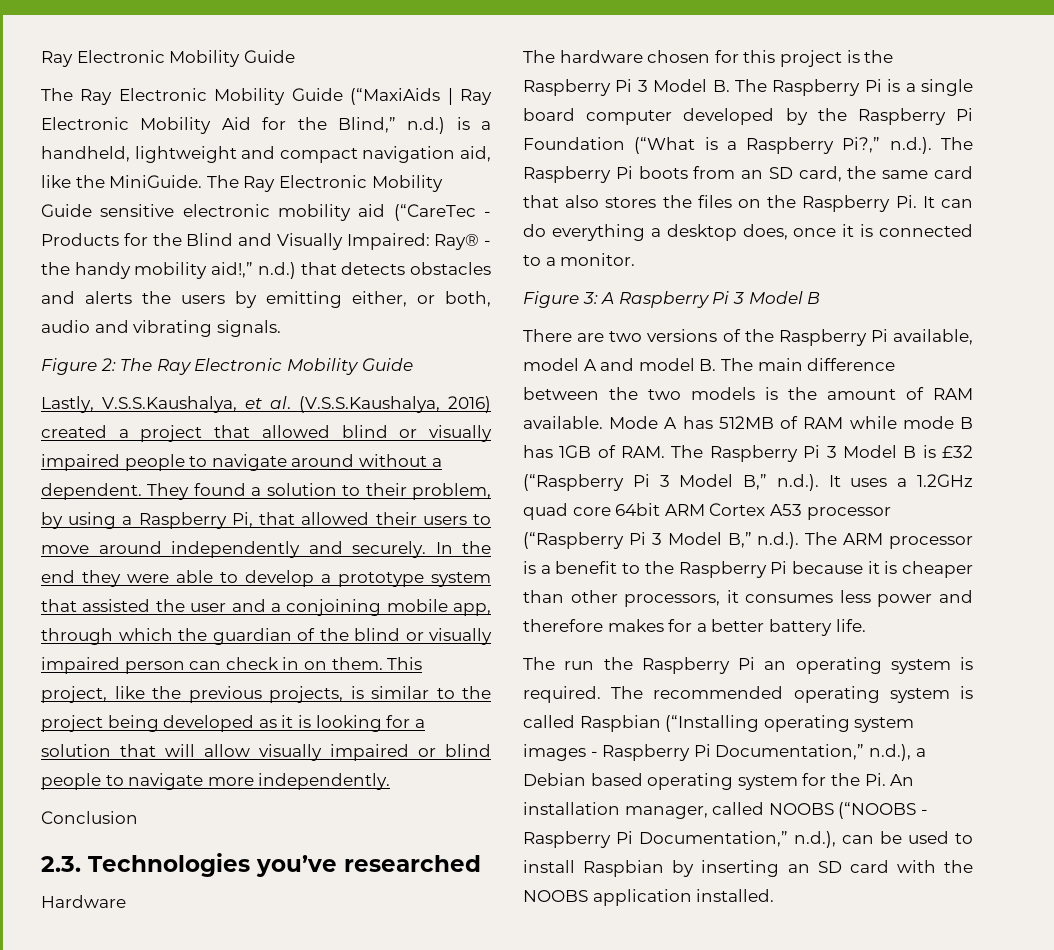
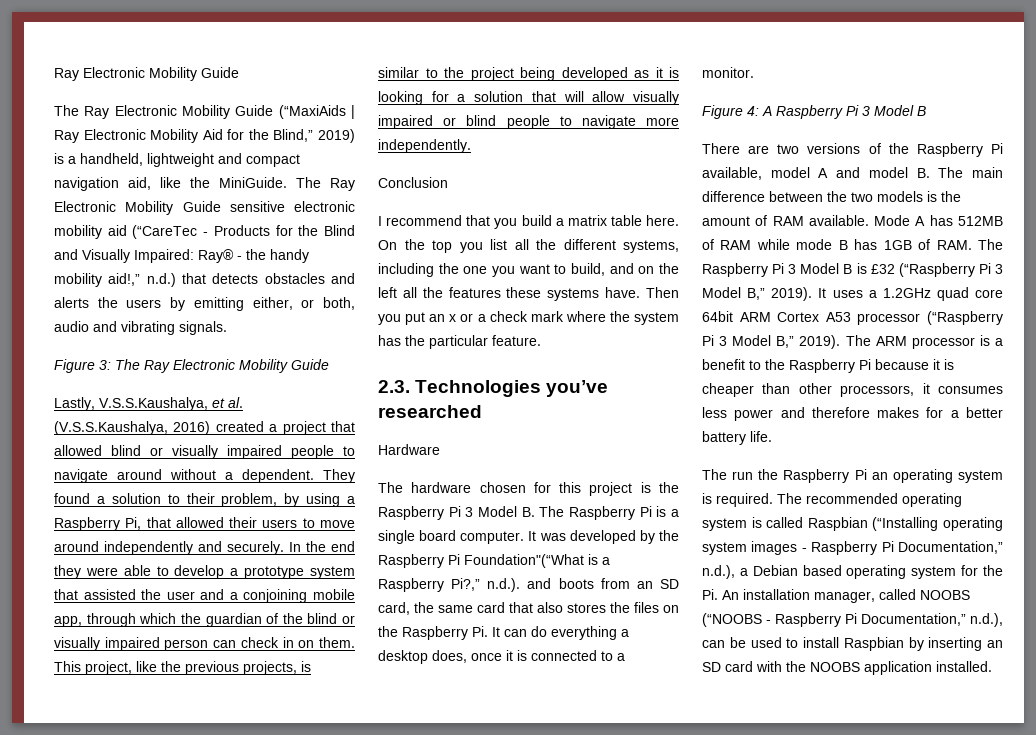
- The Ray Electronic Mobility Guide (“MaxiAids | Ray Electronic Mobility Aid for the Blind,” n.d.) is a handheld, lightweight and compact navigation aid, like the MiniGuide.
+ The Ray Electronic Mobility Guide (“MaxiAids | Ray Electronic Mobility Aid for the Blind,” 2019) is a handheld, lightweight and compact navigation aid, like the MiniGuide.
- Figure 2: The Ray Electronic Mobility Guide
+ Figure 3: The Ray Electronic Mobility Guide
+ I recommend that you build a matrix table here. On the top you list all the different systems, including the one you want to build, and on the left all the features these systems have. Then you put an x or a check mark where the system has the particular feature.
- The hardware chosen for this project is the Raspberry Pi 3 Model B. The Raspberry Pi is a single board computer developed by the Raspberry Pi Foundation (“What is a Raspberry Pi?,” n.d.). The Raspberry Pi boots from an SD card, the same card that also stores the files on the Raspberry Pi. It can do everything a desktop does, once it is connected to a monitor.
+ The hardware chosen for this project is the Raspberry Pi 3 Model B. The Raspberry Pi is a single board computer. It was developed by the Raspberry Pi Foundation"(“What is a Raspberry Pi?,” n.d.). and boots from an SD card, the same card that also stores the files on the Raspberry Pi. It can do everything a desktop does, once it is connected to a monitor.
- Figure 3: A Raspberry Pi 3 Model B
+ Figure 4: A Raspberry Pi 3 Model B
- Mode A has 512MB of RAM while mode B has 1GB of RAM. The Raspberry Pi 3 Model B is £32 (“Raspberry Pi 3 Model B,” n.d.). It uses a 1.2GHz quad core 64bit ARM Cortex A53 processor (“Raspberry Pi 3 Model B,” n.d.). The ARM processor is a benefit to the Raspberry Pi because it is cheaper than other processors, it consumes less power and therefore makes for a better battery life.
+ Mode A has 512MB of RAM while mode B has 1GB of RAM. The Raspberry Pi 3 Model B is £32 (“Raspberry Pi 3 Model B,” 2019). It uses a 1.2GHz quad core 64bit ARM Cortex A53 processor (“Raspberry Pi 3 Model B,” 2019). The ARM processor is a benefit to the Raspberry Pi because it is cheaper than other processors, it consumes less power and therefore makes for a better battery life.

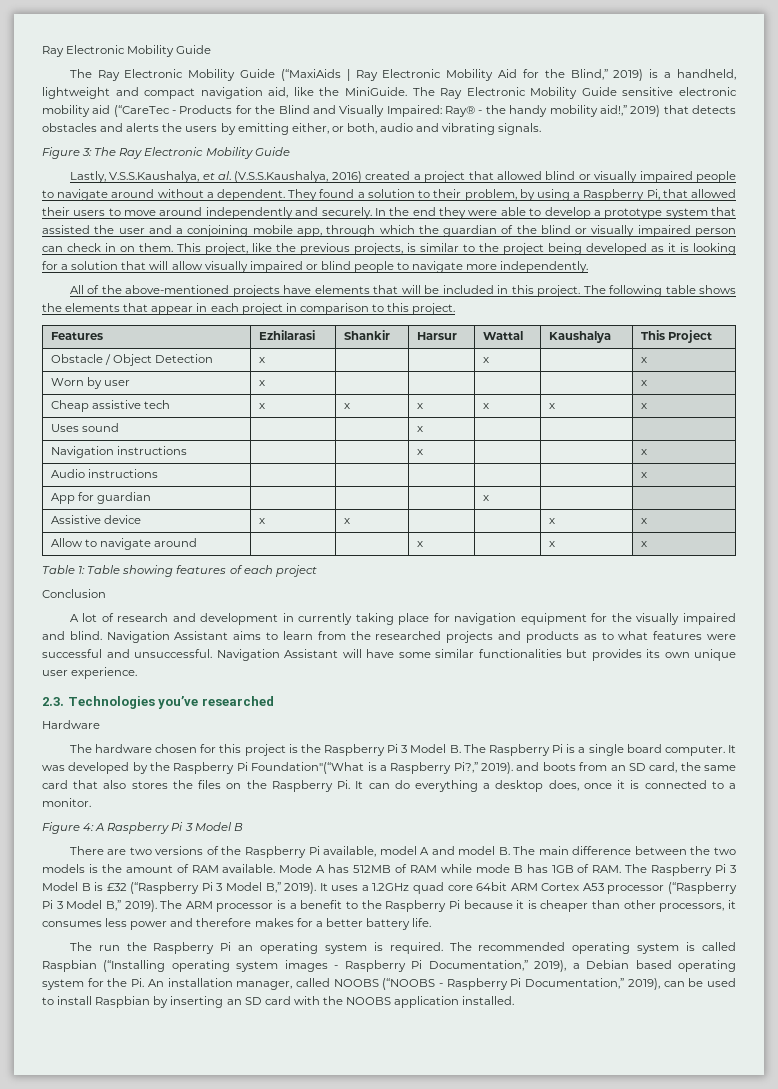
- The Ray Electronic Mobility Guide sensitive electronic mobility aid (“CareTec - Products for the Blind and Visually Impaired: Ray® - the handy mobility aid!,” n.d.) that detects obstacles and alerts the users by emitting either, or both, audio and vibrating signals.
+ The Ray Electronic Mobility Guide sensitive electronic mobility aid (“CareTec - Products for the Blind and Visually Impaired: Ray® - the handy mobility aid!,” 2019) that detects obstacles and alerts the users by emitting either, or both, audio and vibrating signals.
+ All of the above-mentioned projects have elements that will be included in this project. The following table shows the elements that appear in each project in comparison to this project.
+ Features | Ezhilarasi | Shankir | Harsur | Wattal | Kaushalya | This Project
+ Obstacle / Object Detection | x | | | x | | x
+ Worn by user | x | | | | | x
+ Cheap assistive tech | x | x | x | x | x | x
+ Uses sound | | | x | | |
+ Navigation instructions | | | x | | | x
+ Audio instructions | | | | | | x
+ App for guardian | | | | x | |
+ Assistive device | x | x | | | x | x
+ Allow to navigate around | | | x | | x | x
+ Table 1: Table showing features of each project
  Conclusion
- I recommend that you build a matrix table here. On the top you list all the different systems, including the one you want to build, and on the left all the features these systems have. Then you put an x or a check mark where the system has the particular feature.
+ A lot of research and development in currently taking place for navigation equipment for the visually impaired and blind. Navigation Assistant aims to learn from the researched projects and products as to what features were successful and unsuccessful. Navigation Assistant will have some similar functionalities but provides its own unique user experience.
- It was developed by the Raspberry Pi Foundation"(“What is a Raspberry Pi?,” n.d.). and boots from an SD card, the same card that also stores the files on the Raspberry Pi. It can do everything a desktop does, once it is connected to a monitor.
+ It was developed by the Raspberry Pi Foundation"(“What is a Raspberry Pi?,” 2019). and boots from an SD card, the same card that also stores the files on the Raspberry Pi. It can do everything a desktop does, once it is connected to a monitor.
- The recommended operating system is called Raspbian (“Installing operating system images - Raspberry Pi Documentation,” n.d.), a Debian based operating system for the Pi. An installation manager, called NOOBS (“NOOBS - Raspberry Pi Documentation,” n.d.), can be used to install Raspbian by inserting an SD card with the NOOBS application installed.
+ The recommended operating system is called Raspbian (“Installing operating system images - Raspberry Pi Documentation,” 2019), a Debian based operating system for the Pi. An installation manager, called NOOBS (“NOOBS - Raspberry Pi Documentation,” 2019), can be used to install Raspbian by inserting an SD card with the NOOBS application installed.

